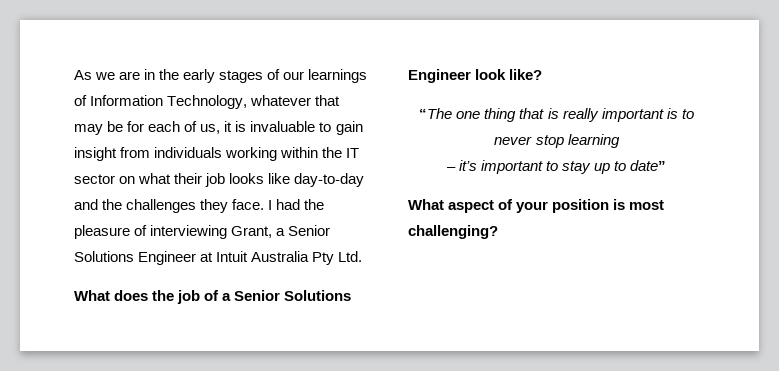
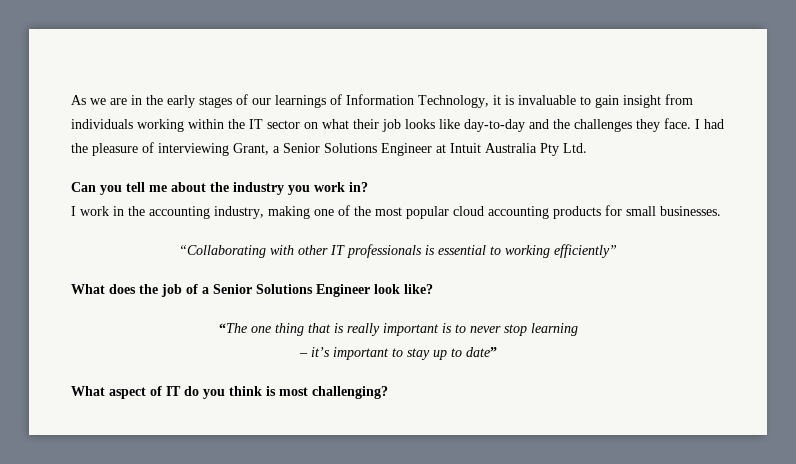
- As we are in the early stages of our learnings of Information Technology, whatever that may be for each of us, it is invaluable to gain insight from individuals working within the IT sector on what their job looks like day-to-day and the challenges they face.
+ As we are in the early stages of our learnings of Information Technology, it is invaluable to gain insight from individuals working within the IT sector on what their job looks like day-to-day and the challenges they face.
+ Can you tell me about the industry you work in?
+ I work in the accounting industry, making one of the most popular cloud accounting products for small businesses.
+ “Collaborating with other IT professionals is essential to working efficiently”
- What aspect of your position is most challenging?
+ What aspect of IT do you think is most challenging?

